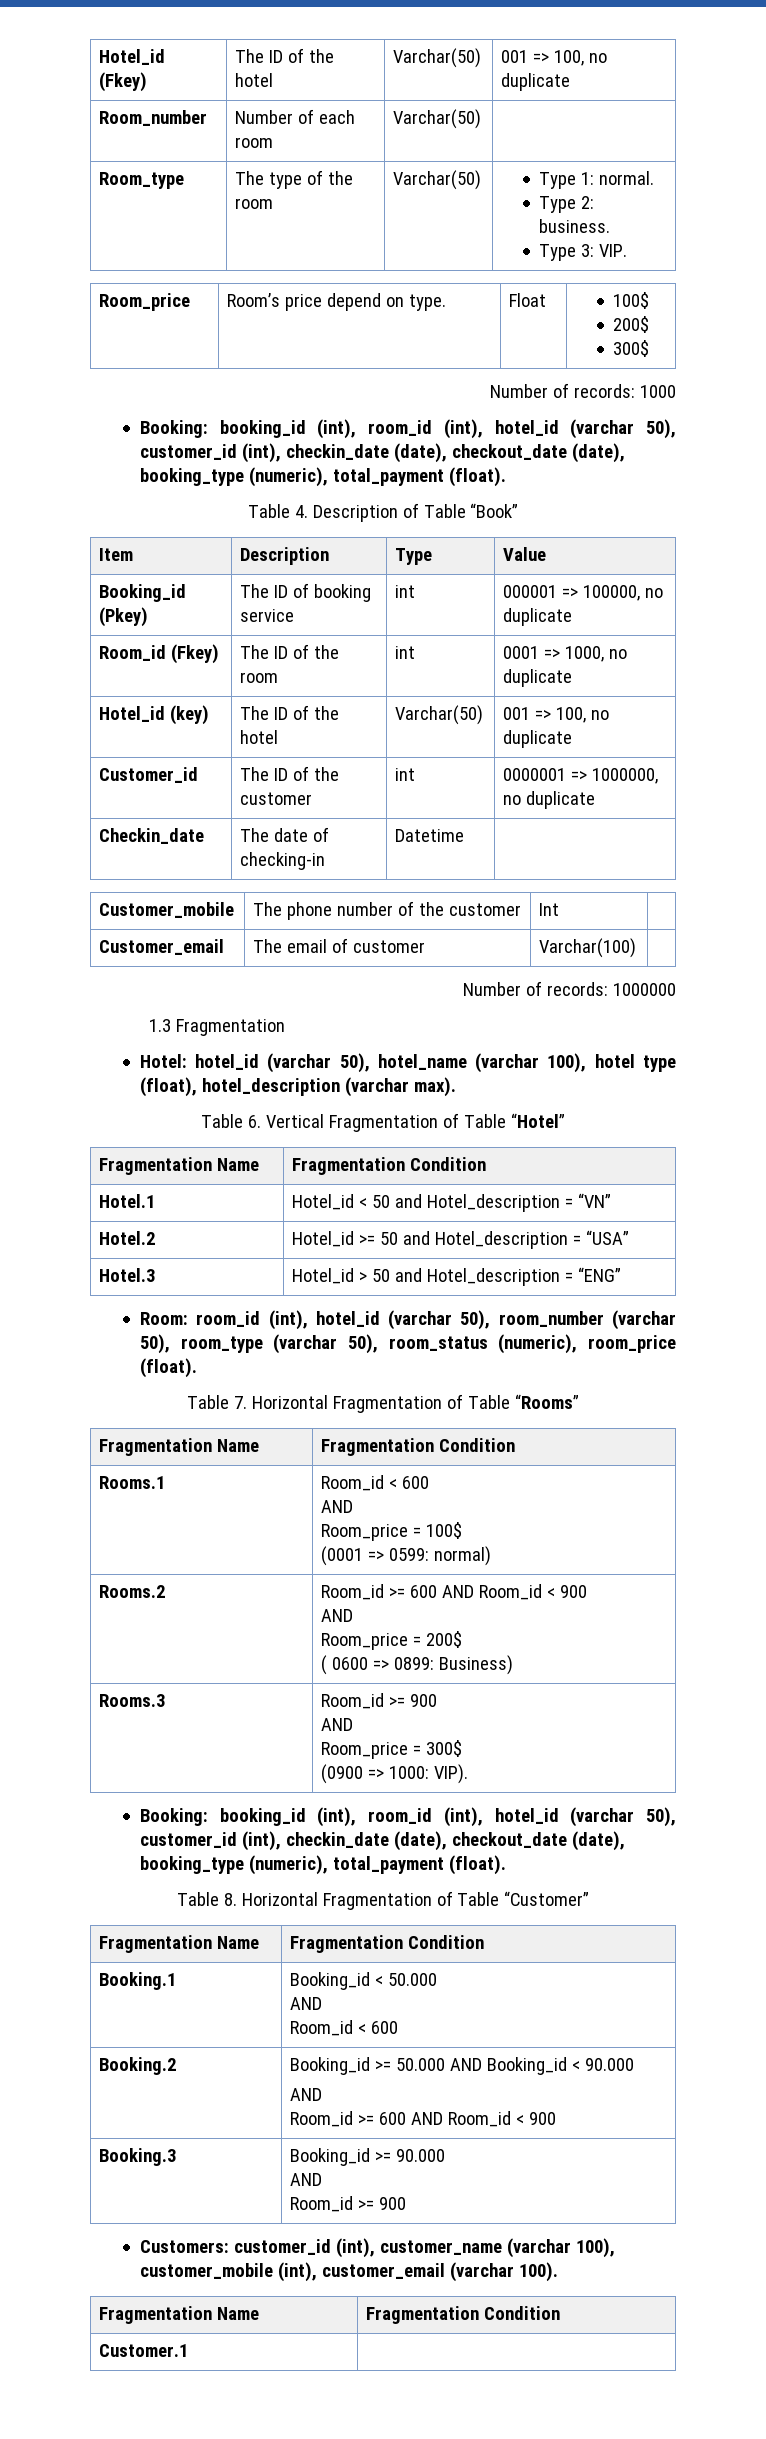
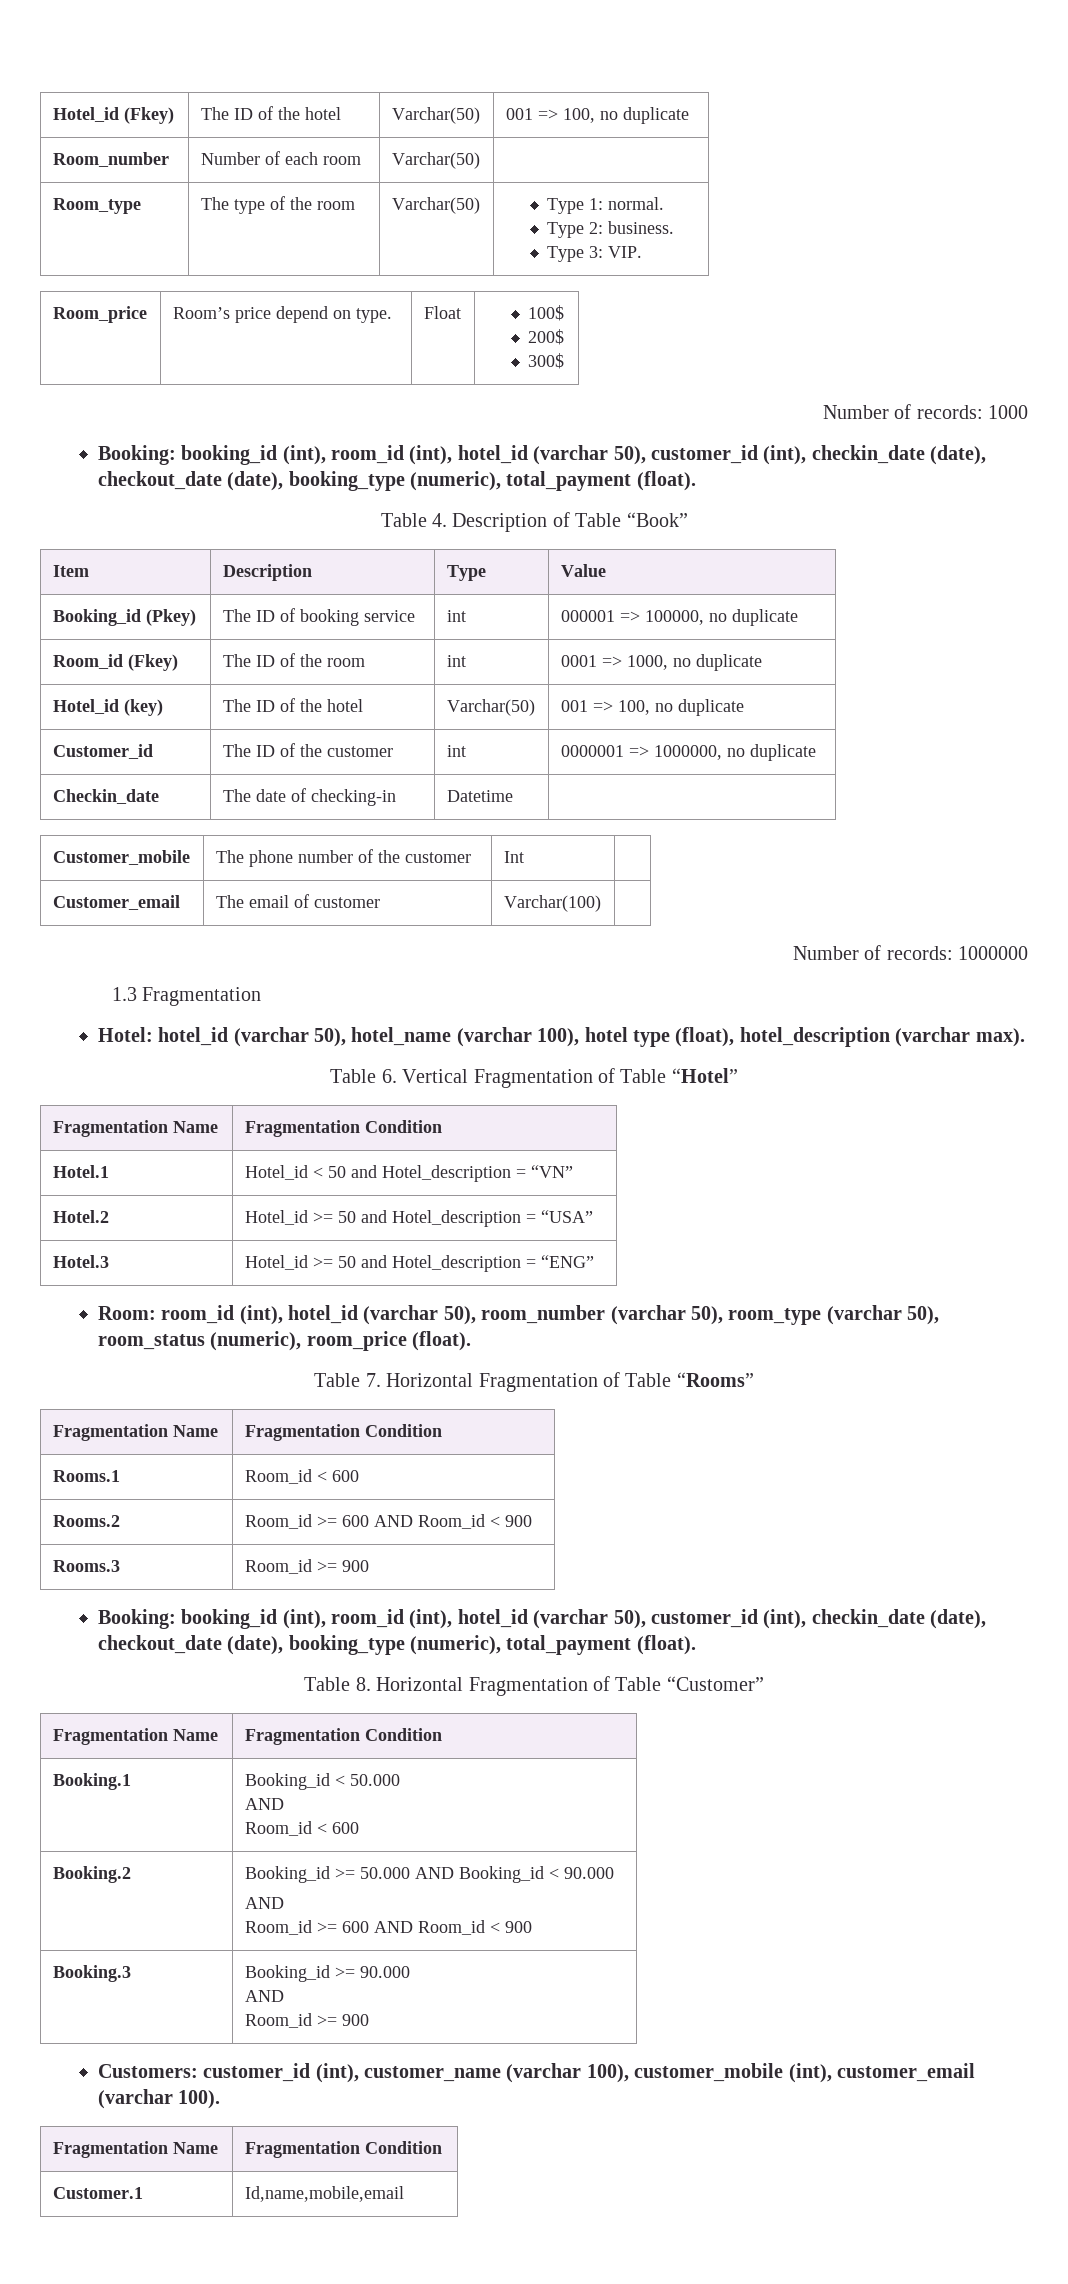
- Hotel.3 | Hotel_id > 50 and Hotel_description = “ENG”
+ Hotel.3 | Hotel_id >= 50 and Hotel_description = “ENG”
  Rooms.1 | Room_id < 600
- AND
- Room_price = 100$
- (0001 => 0599: normal)
  Rooms.2 | Room_id >= 600 AND Room_id < 900
- AND
- Room_price = 200$
- ( 0600 => 0899: Business)
  Rooms.3 | Room_id >= 900
- AND
- Room_price = 300$
- (0900 => 1000: VIP).
- Customer.1 |
+ Customer.1 | Id,name,mobile,email

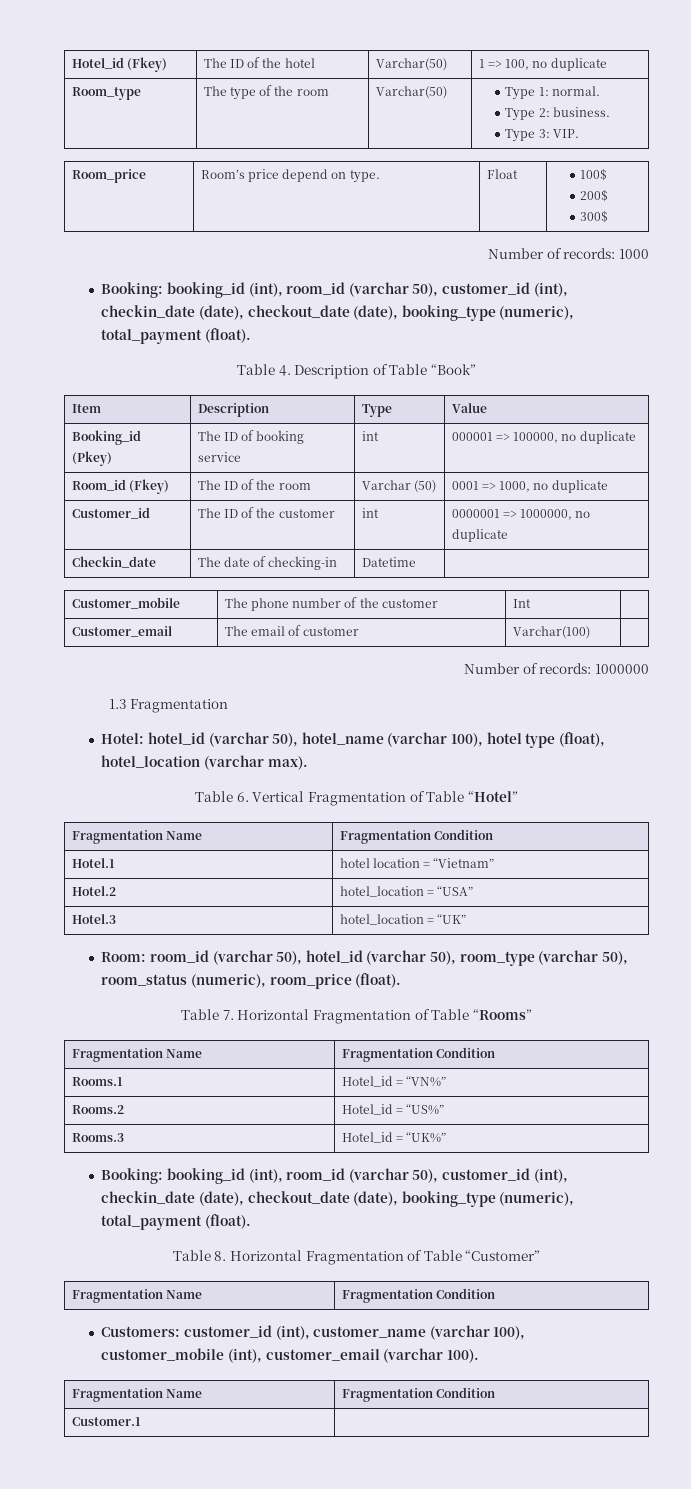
- Hotel_id (Fkey) | The ID of the hotel | Varchar(50) | 001 => 100, no duplicate
- Room_number | Number of each room | Varchar(50) |
+ Hotel_id (Fkey) | The ID of the hotel | Varchar(50) | 1 => 100, no duplicate
  Number of records: 1000
- Booking: booking_id (int), room_id (int), hotel_id (varchar 50), customer_id (int), checkin_date (date), checkout_date (date), booking_type (numeric), total_payment (float).
+ Booking: booking_id (int), room_id (varchar 50), customer_id (int), checkin_date (date), checkout_date (date), booking_type (numeric), total_payment (float).
- Room_id (Fkey) | The ID of the room | int | 0001 => 1000, no duplicate
+ Room_id (Fkey) | The ID of the room | Varchar (50) | 0001 => 1000, no duplicate
- Hotel_id (key) | The ID of the hotel | Varchar(50) | 001 => 100, no duplicate
- Hotel: hotel_id (varchar 50), hotel_name (varchar 100), hotel type (float), hotel_description (varchar max).
+ Hotel: hotel_id (varchar 50), hotel_name (varchar 100), hotel type (float), hotel_location (varchar max).
- Hotel.1 | Hotel_id < 50 and Hotel_description = “VN”
- Hotel.2 | Hotel_id >= 50 and Hotel_description = “USA”
- Hotel.3 | Hotel_id >= 50 and Hotel_description = “ENG”
+ Hotel.1 | hotel location = “Vietnam”
+ Hotel.2 | hotel_location = “USA”
+ Hotel.3 | hotel_location = “UK”
- Room: room_id (int), hotel_id (varchar 50), room_number (varchar 50), room_type (varchar 50), room_status (numeric), room_price (float).
+ Room: room_id (varchar 50), hotel_id (varchar 50), room_type (varchar 50), room_status (numeric), room_price (float).
- Rooms.1 | Room_id < 600
- Rooms.2 | Room_id >= 600 AND Room_id < 900
- Rooms.3 | Room_id >= 900
- Booking: booking_id (int), room_id (int), hotel_id (varchar 50), customer_id (int), checkin_date (date), checkout_date (date), booking_type (numeric), total_payment (float).
+ Rooms.1 | Hotel_id = “VN%”
+ Rooms.2 | Hotel_id = “US%”
+ Rooms.3 | Hotel_id = “UK%”
+ Booking: booking_id (int), room_id (varchar 50), customer_id (int), checkin_date (date), checkout_date (date), booking_type (numeric), total_payment (float).
- Booking.1 | Booking_id < 50.000
- AND
- Room_id < 600
- Booking.2 | Booking_id >= 50.000 AND Booking_id < 90.000
- AND
- Room_id >= 600 AND Room_id < 900
- Booking.3 | Booking_id >= 90.000
- AND
- Room_id >= 900
- Customer.1 | Id,name,mobile,email
+ Customer.1 |

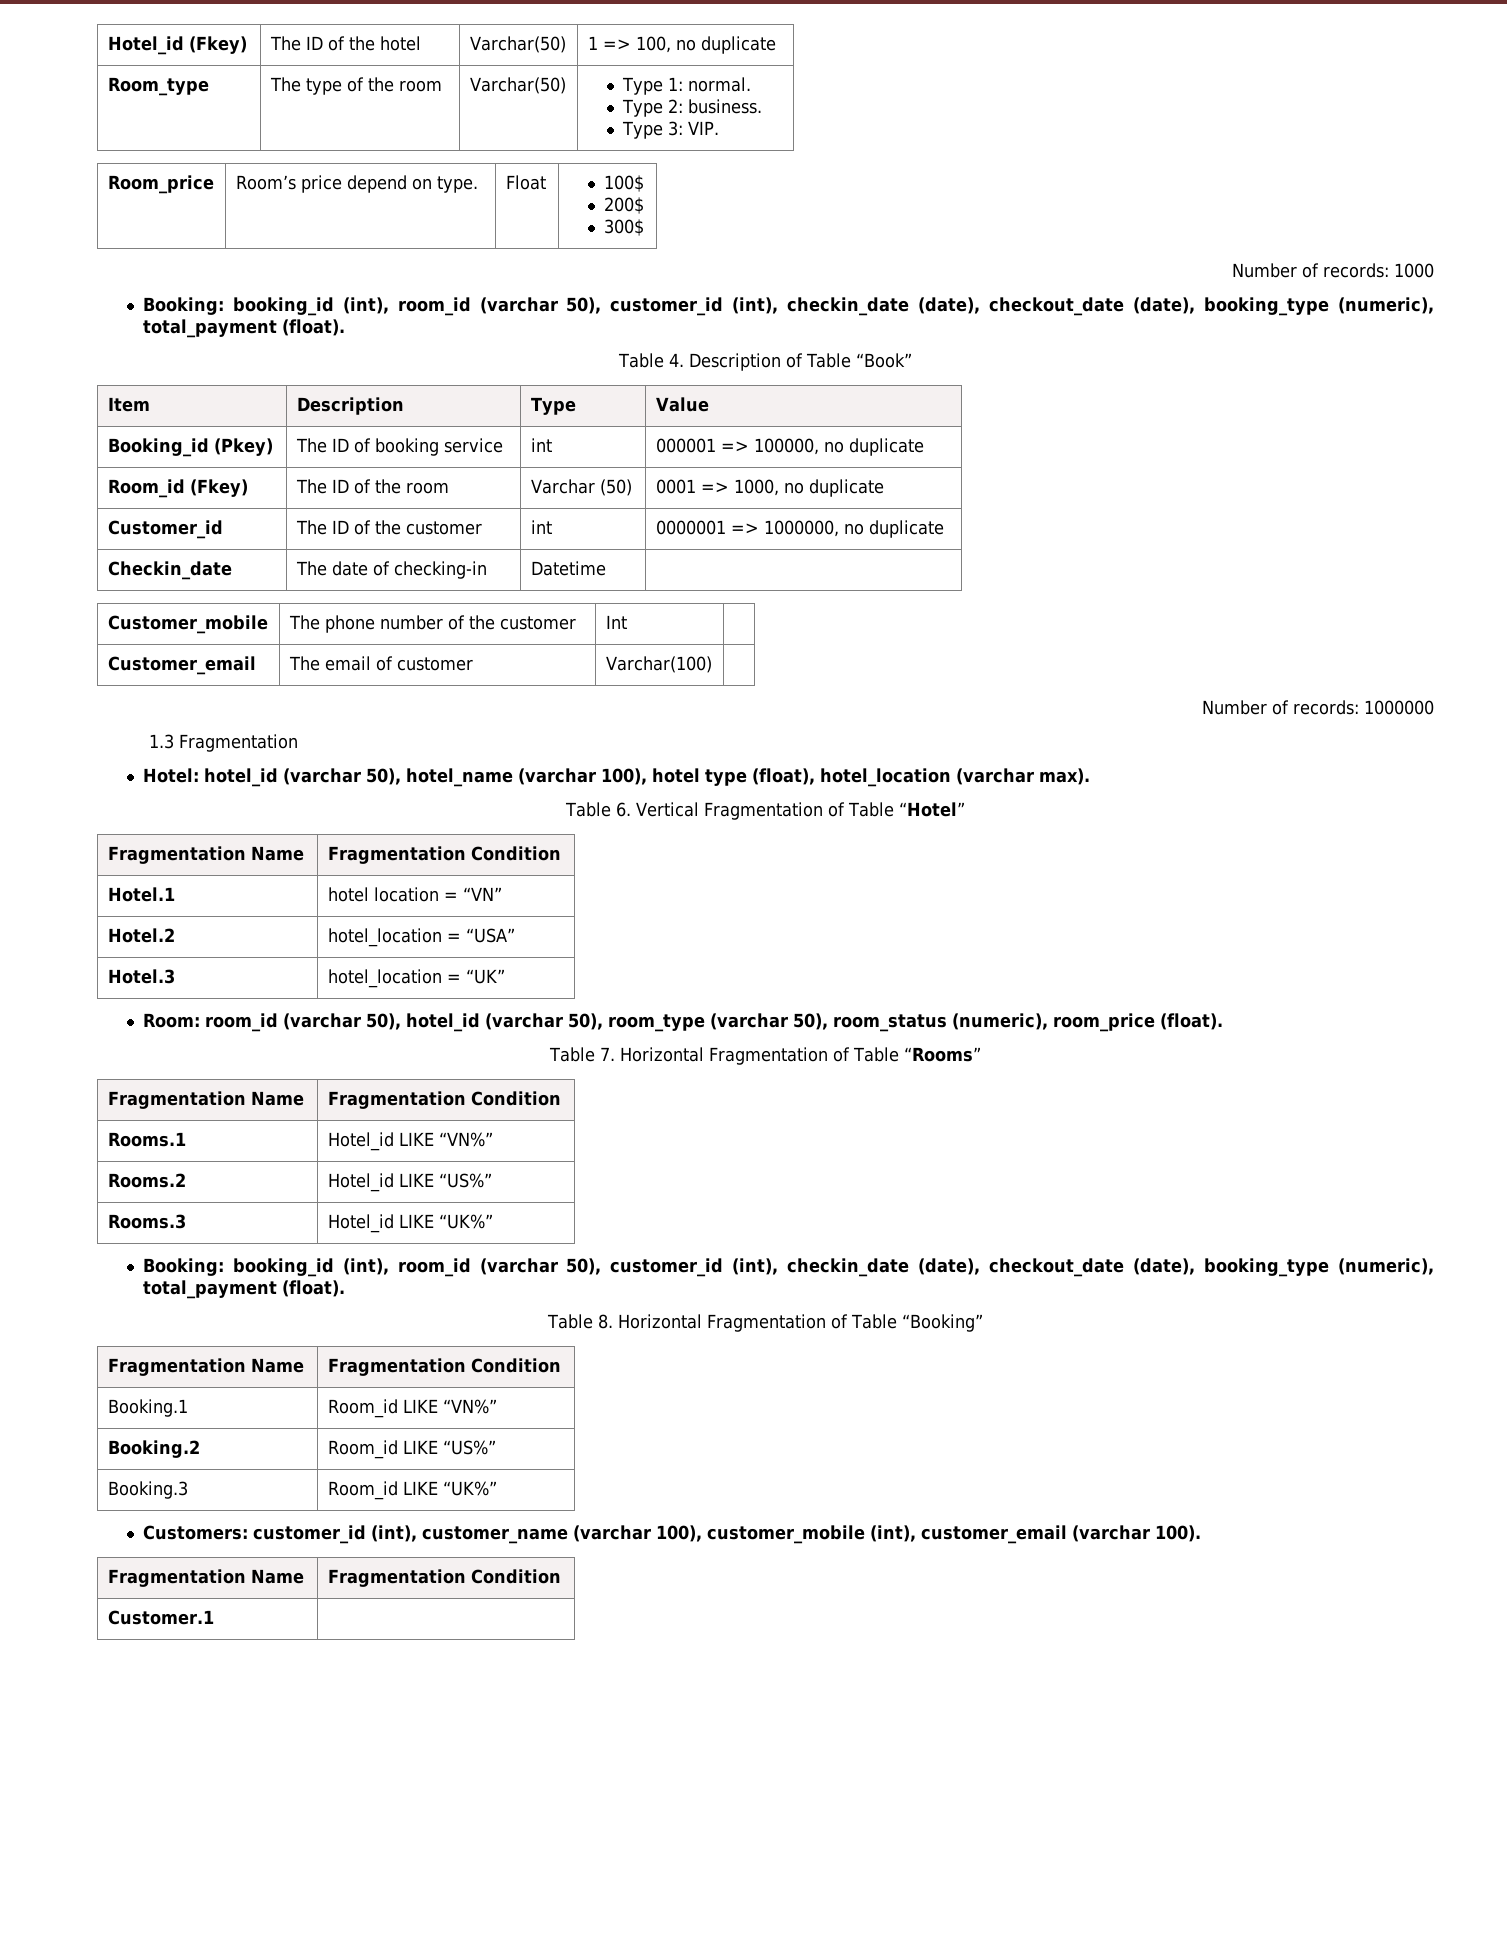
- Hotel.1 | hotel location = “Vietnam”
+ Hotel.1 | hotel location = “VN”
- Rooms.1 | Hotel_id = “VN%”
+ Rooms.1 | Hotel_id LIKE “VN%”
- Rooms.2 | Hotel_id = “US%”
+ Rooms.2 | Hotel_id LIKE “US%”
- Rooms.3 | Hotel_id = “UK%”
+ Rooms.3 | Hotel_id LIKE “UK%”
- Table 8. Horizontal Fragmentation of Table “Customer”
+ Table 8. Horizontal Fragmentation of Table “Booking”
  Fragmentation Name | Fragmentation Condition
+ Booking.1 | Room_id LIKE “VN%”
+ Booking.2 | Room_id LIKE “US%”
+ Booking.3 | Room_id LIKE “UK%”

